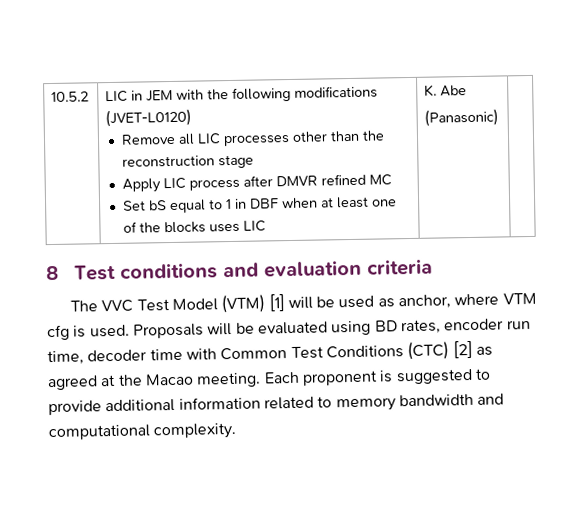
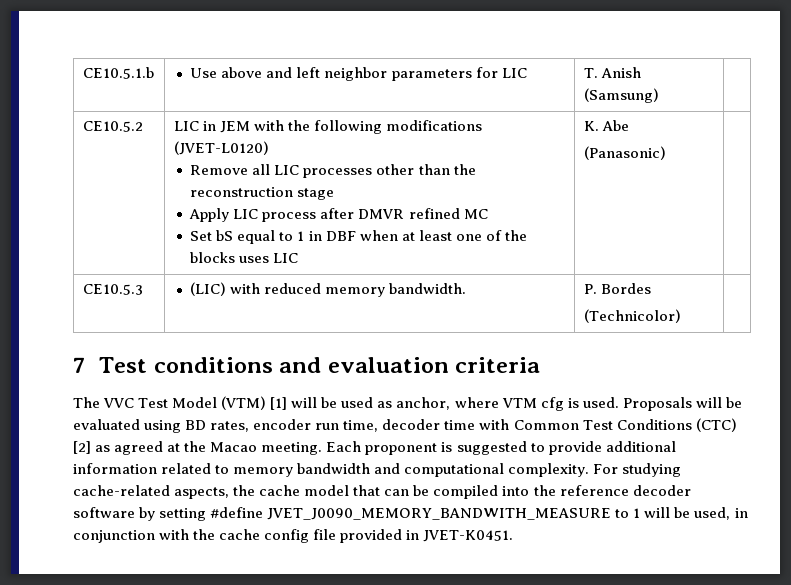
- 10.5.2
+ CE10.5.1.b | Use above and left neighbor parameters for LIC | T. Anish (Samsung) |
+ CE10.5.2
- 8 Test conditions and evaluation criteria
+ CE10.5.3 | (LIC) with reduced memory bandwidth. | P. Bordes
+ (Technicolor) |
+ 7 Test conditions and evaluation criteria
+ For studying cache-related aspects, the cache model that can be compiled into the reference decoder software by setting #define JVET_J0090_MEMORY_BANDWITH_MEASURE to 1 will be used, in conjunction with the cache config file provided in JVET-K0451.

